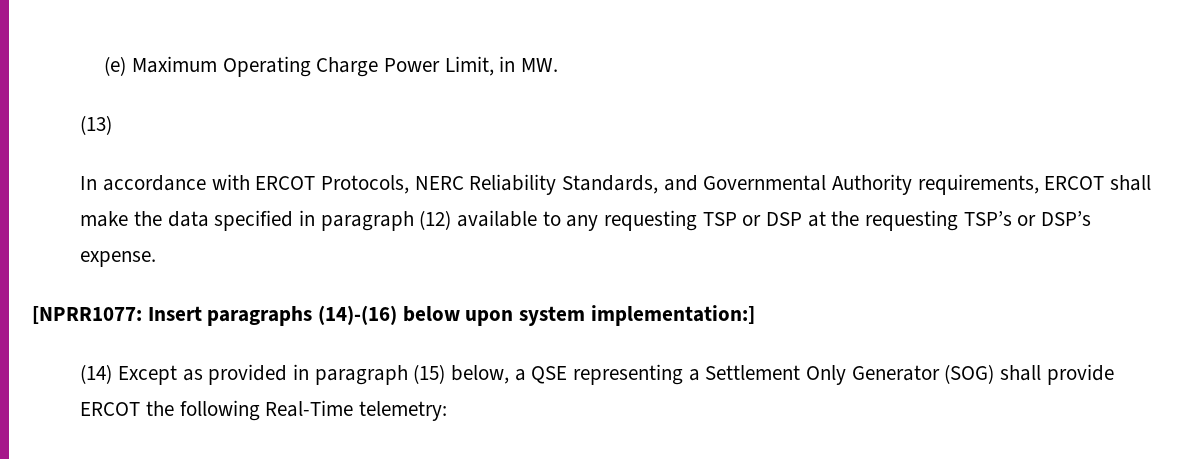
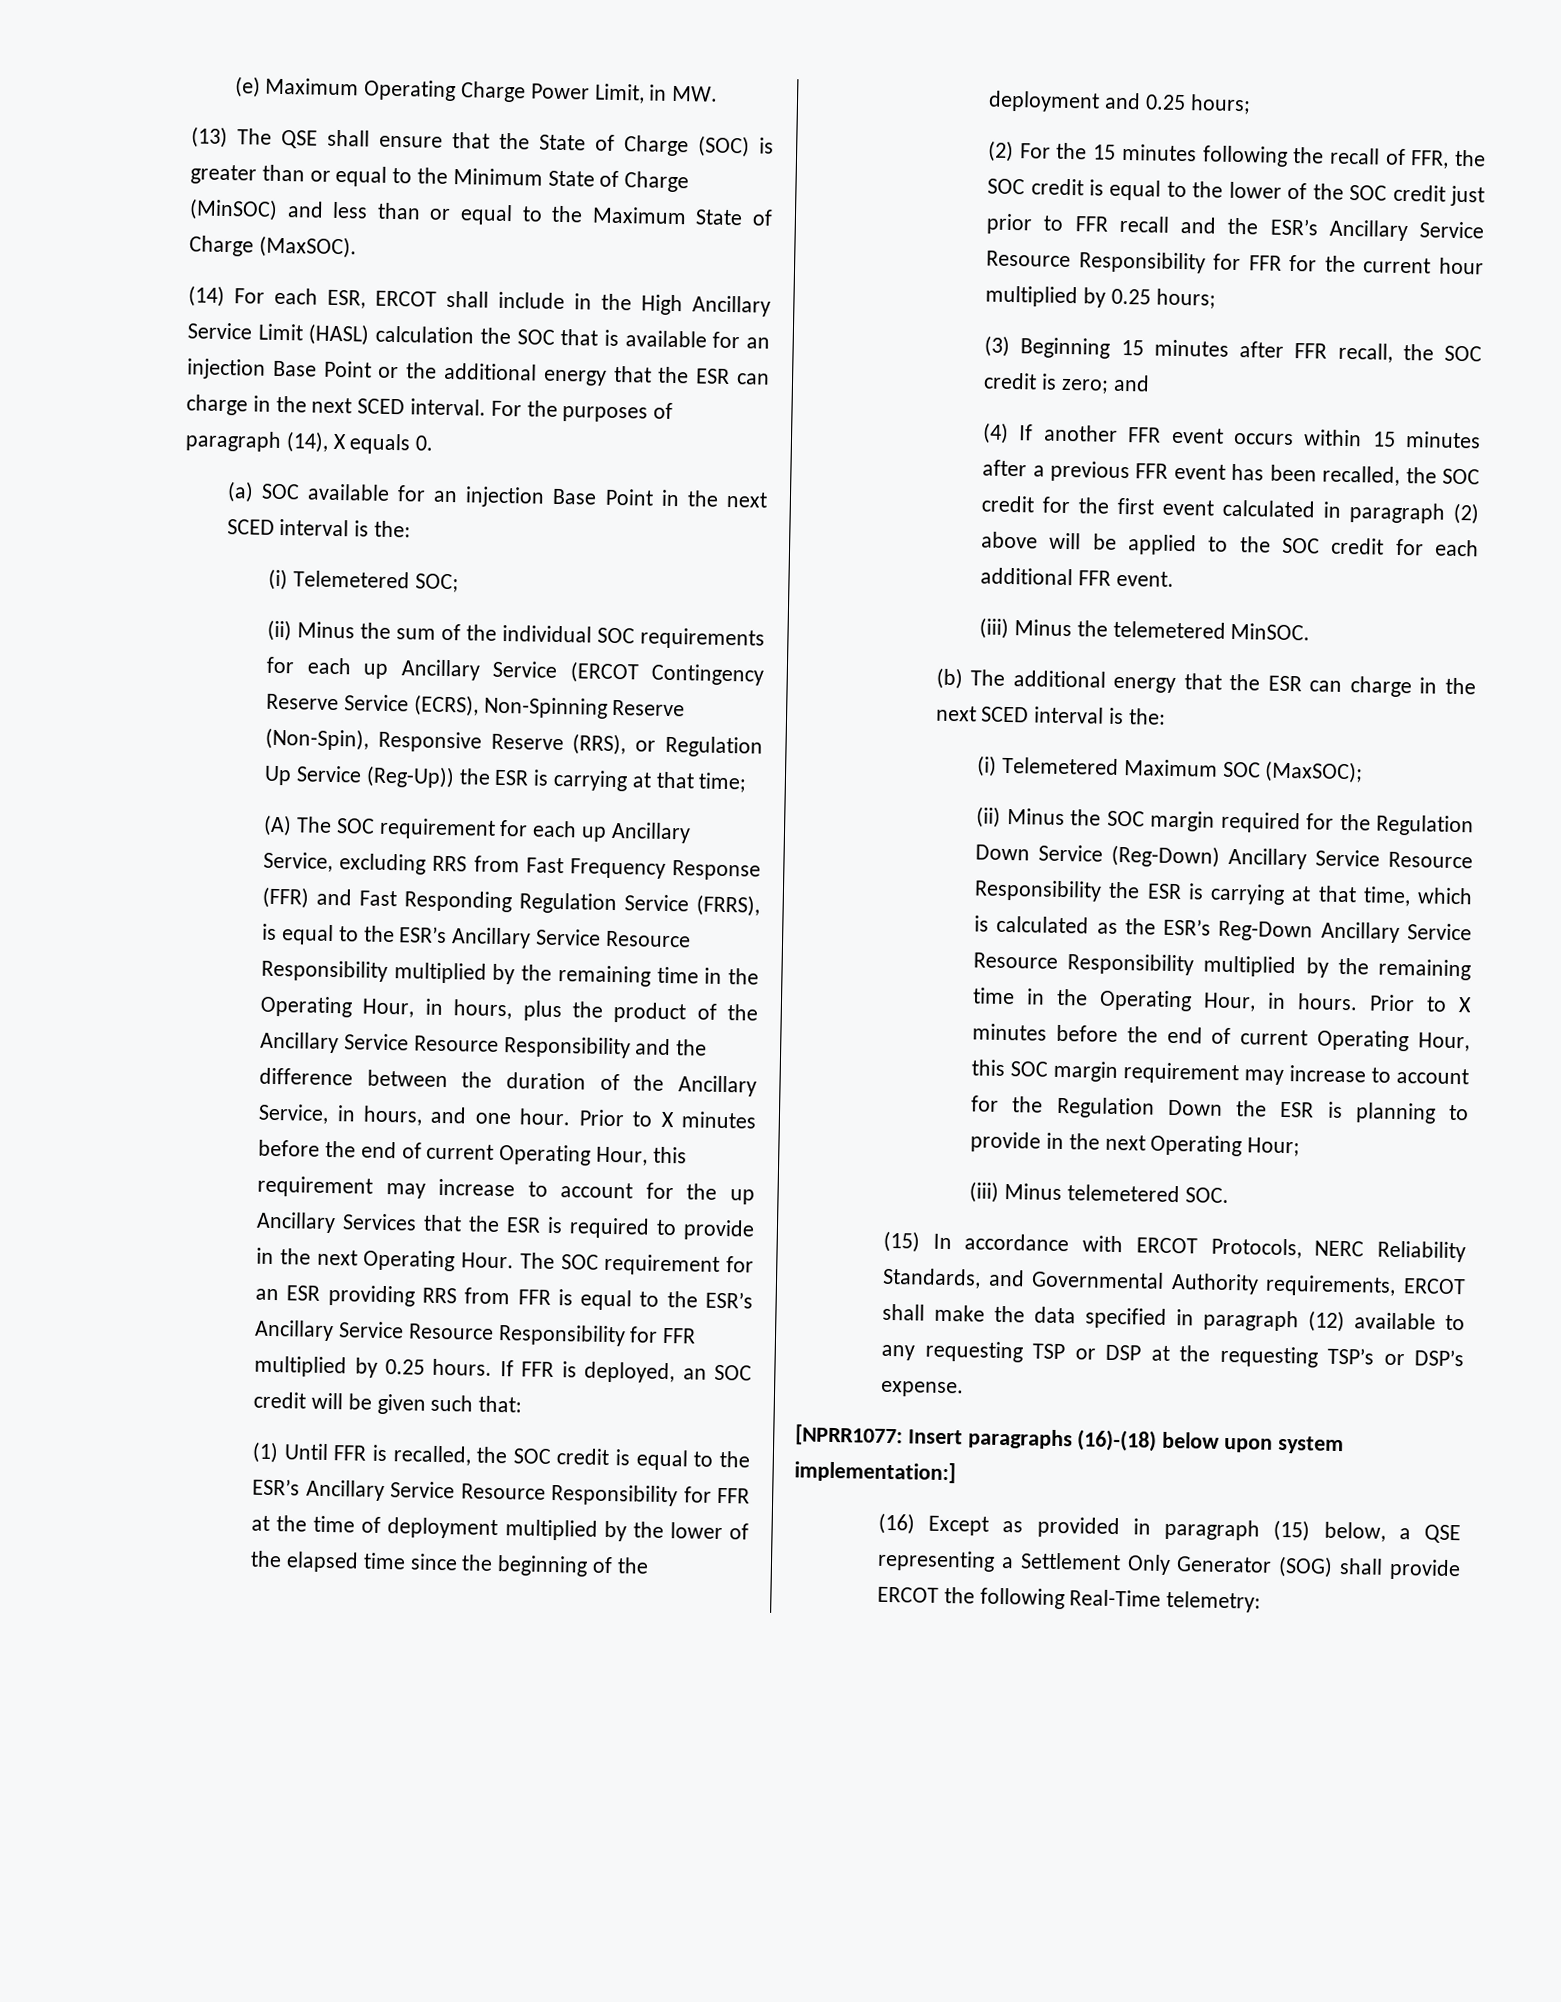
- (13)
- In accordance with ERCOT Protocols, NERC Reliability Standards, and Governmental Authority requirements, ERCOT shall make the data specified in paragraph (12) available to any requesting TSP or DSP at the requesting TSP’s or DSP’s expense.
+ (13) The QSE shall ensure that the State of Charge (SOC) is greater than or equal to the Minimum State of Charge (MinSOC) and less than or equal to the Maximum State of Charge (MaxSOC).
+ (14) For each ESR, ERCOT shall include in the High Ancillary Service Limit (HASL) calculation the SOC that is available for an injection Base Point or the additional energy that the ESR can charge in the next SCED interval. For the purposes of paragraph (14), X equals 0.
+ (a) SOC available for an injection Base Point in the next SCED interval is the:
+ (i) Telemetered SOC;
+ (ii) Minus the sum of the individual SOC requirements for each up Ancillary Service (ERCOT Contingency Reserve Service (ECRS), Non-Spinning Reserve (Non-Spin), Responsive Reserve (RRS), or Regulation Up Service (Reg-Up)) the ESR is carrying at that time;
+ (A) The SOC requirement for each up Ancillary Service, excluding RRS from Fast Frequency Response (FFR) and Fast Responding Regulation Service (FRRS), is equal to the ESR’s Ancillary Service Resource Responsibility multiplied by the remaining time in the Operating Hour, in hours, plus the product of the Ancillary Service Resource Responsibility and the difference between the duration of the Ancillary Service, in hours, and one hour. Prior to X minutes before the end of current Operating Hour, this requirement may increase to account for the up Ancillary Services that the ESR is required to provide in the next Operating Hour. The SOC requirement for an ESR providing RRS from FFR is equal to the ESR’s Ancillary Service Resource Responsibility for FFR multiplied by 0.25 hours. If FFR is deployed, an SOC credit will be given such that:
+ (1) Until FFR is recalled, the SOC credit is equal to the ESR’s Ancillary Service Resource Responsibility for FFR at the time of deployment multiplied by the lower of the elapsed time since the beginning of the deployment and 0.25 hours;
+ (2) For the 15 minutes following the recall of FFR, the SOC credit is equal to the lower of the SOC credit just prior to FFR recall and the ESR’s Ancillary Service Resource Responsibility for FFR for the current hour multiplied by 0.25 hours;
+ (3) Beginning 15 minutes after FFR recall, the SOC credit is zero; and
+ (4) If another FFR event occurs within 15 minutes after a previous FFR event has been recalled, the SOC credit for the first event calculated in paragraph (2) above will be applied to the SOC credit for each additional FFR event.
+ (iii) Minus the telemetered MinSOC.
+ (b) The additional energy that the ESR can charge in the next SCED interval is the:
+ (i) Telemetered Maximum SOC (MaxSOC);
+ (ii) Minus the SOC margin required for the Regulation Down Service (Reg-Down) Ancillary Service Resource Responsibility the ESR is carrying at that time, which is calculated as the ESR’s Reg-Down Ancillary Service Resource Responsibility multiplied by the remaining time in the Operating Hour, in hours. Prior to X minutes before the end of current Operating Hour, this SOC margin requirement may increase to account for the Regulation Down the ESR is planning to provide in the next Operating Hour;
+ (iii) Minus telemetered SOC.
+ (15) In accordance with ERCOT Protocols, NERC Reliability Standards, and Governmental Authority requirements, ERCOT shall make the data specified in paragraph (12) available to any requesting TSP or DSP at the requesting TSP’s or DSP’s expense.
- [NPRR1077: Insert paragraphs (14)-(16) below upon system implementation:]
+ [NPRR1077: Insert paragraphs (16)-(18) below upon system implementation:]
- (14) Except as provided in paragraph (15) below, a QSE representing a Settlement Only Generator (SOG) shall provide ERCOT the following Real-Time telemetry:
+ (16) Except as provided in paragraph (15) below, a QSE representing a Settlement Only Generator (SOG) shall provide ERCOT the following Real-Time telemetry:

